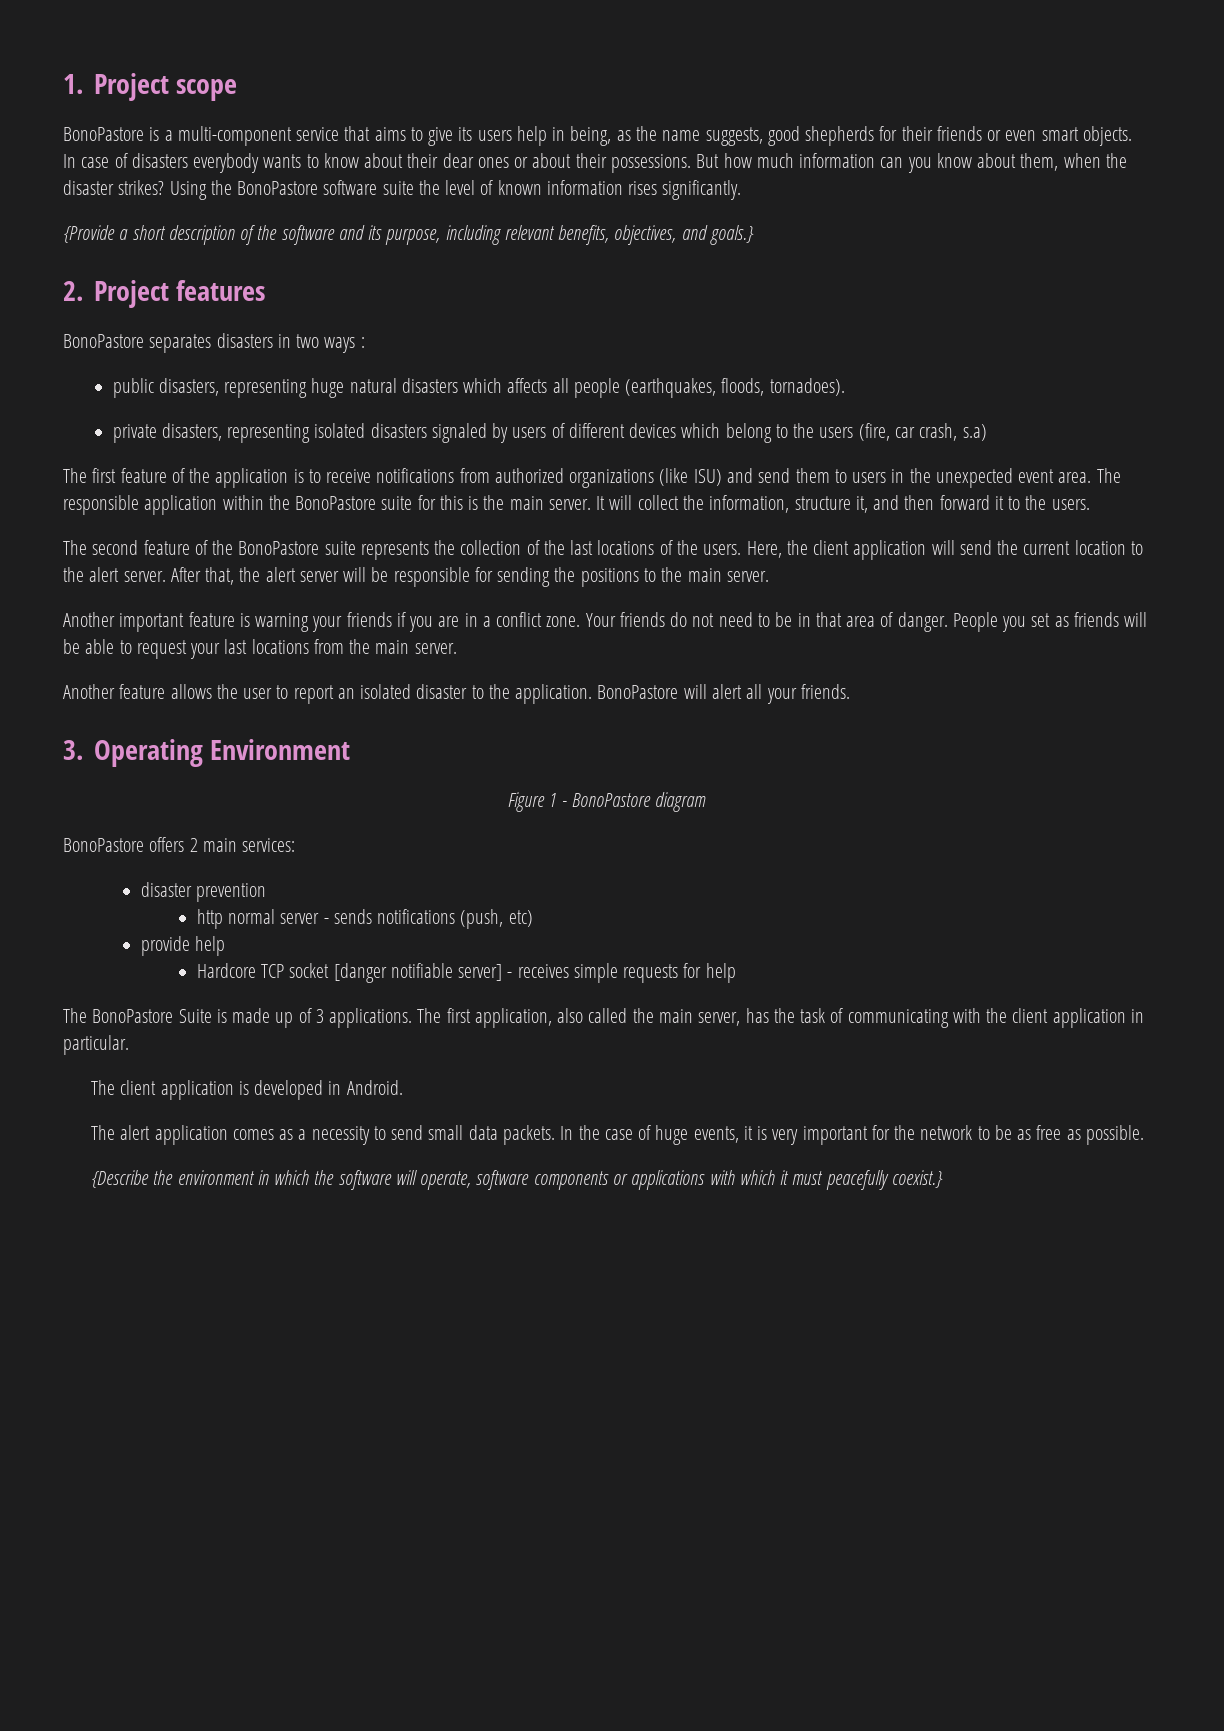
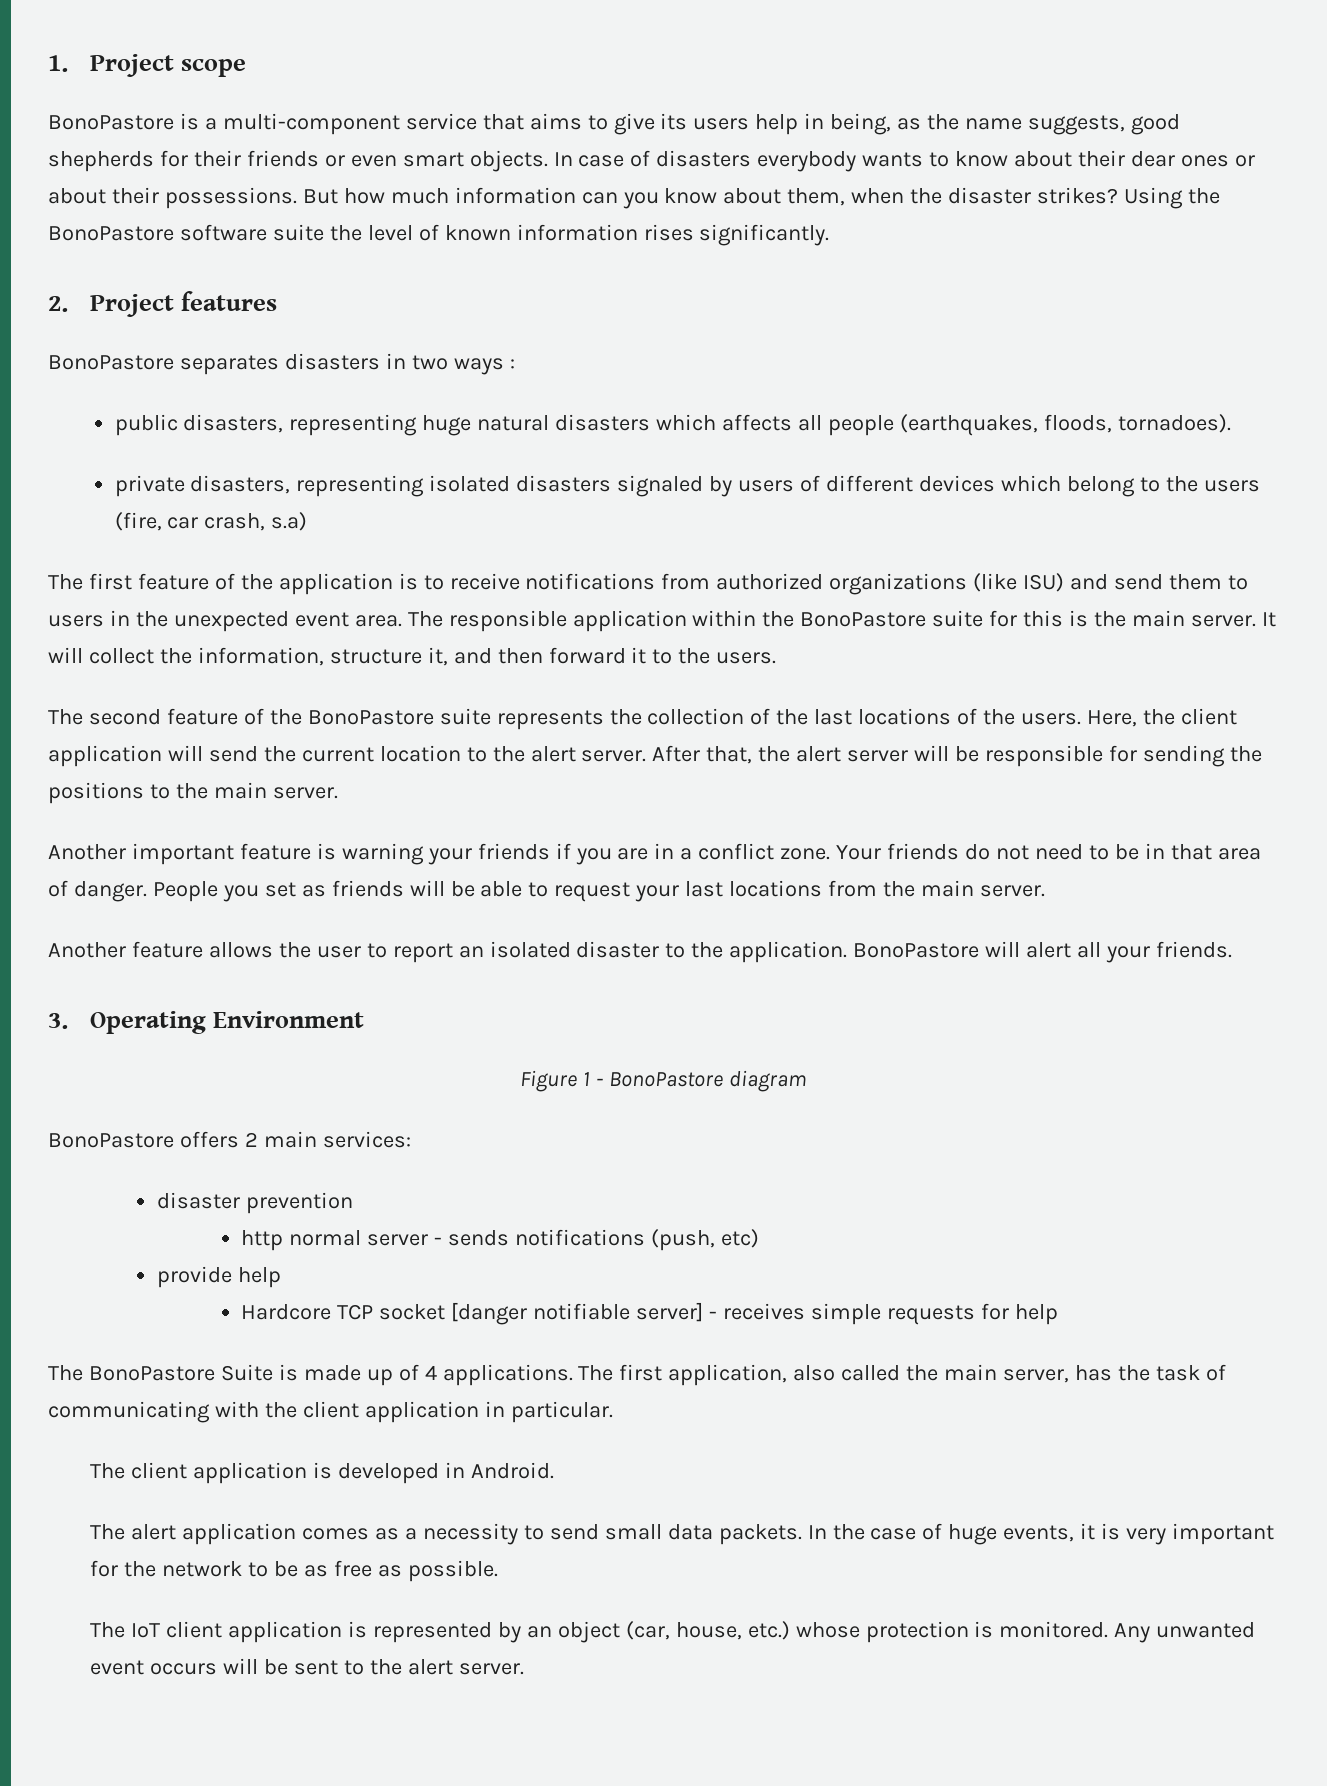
- {Provide a short description of the software and its purpose, including relevant benefits, objectives, and goals.}
- The BonoPastore Suite is made up of 3 applications.
+ The BonoPastore Suite is made up of 4 applications.
- {Describe the environment in which the software will operate, software components or applications with which it must peacefully coexist.}
+ The IoT client application is represented by an object (car, house, etc.) whose protection is monitored. Any unwanted event occurs will be sent to the alert server.

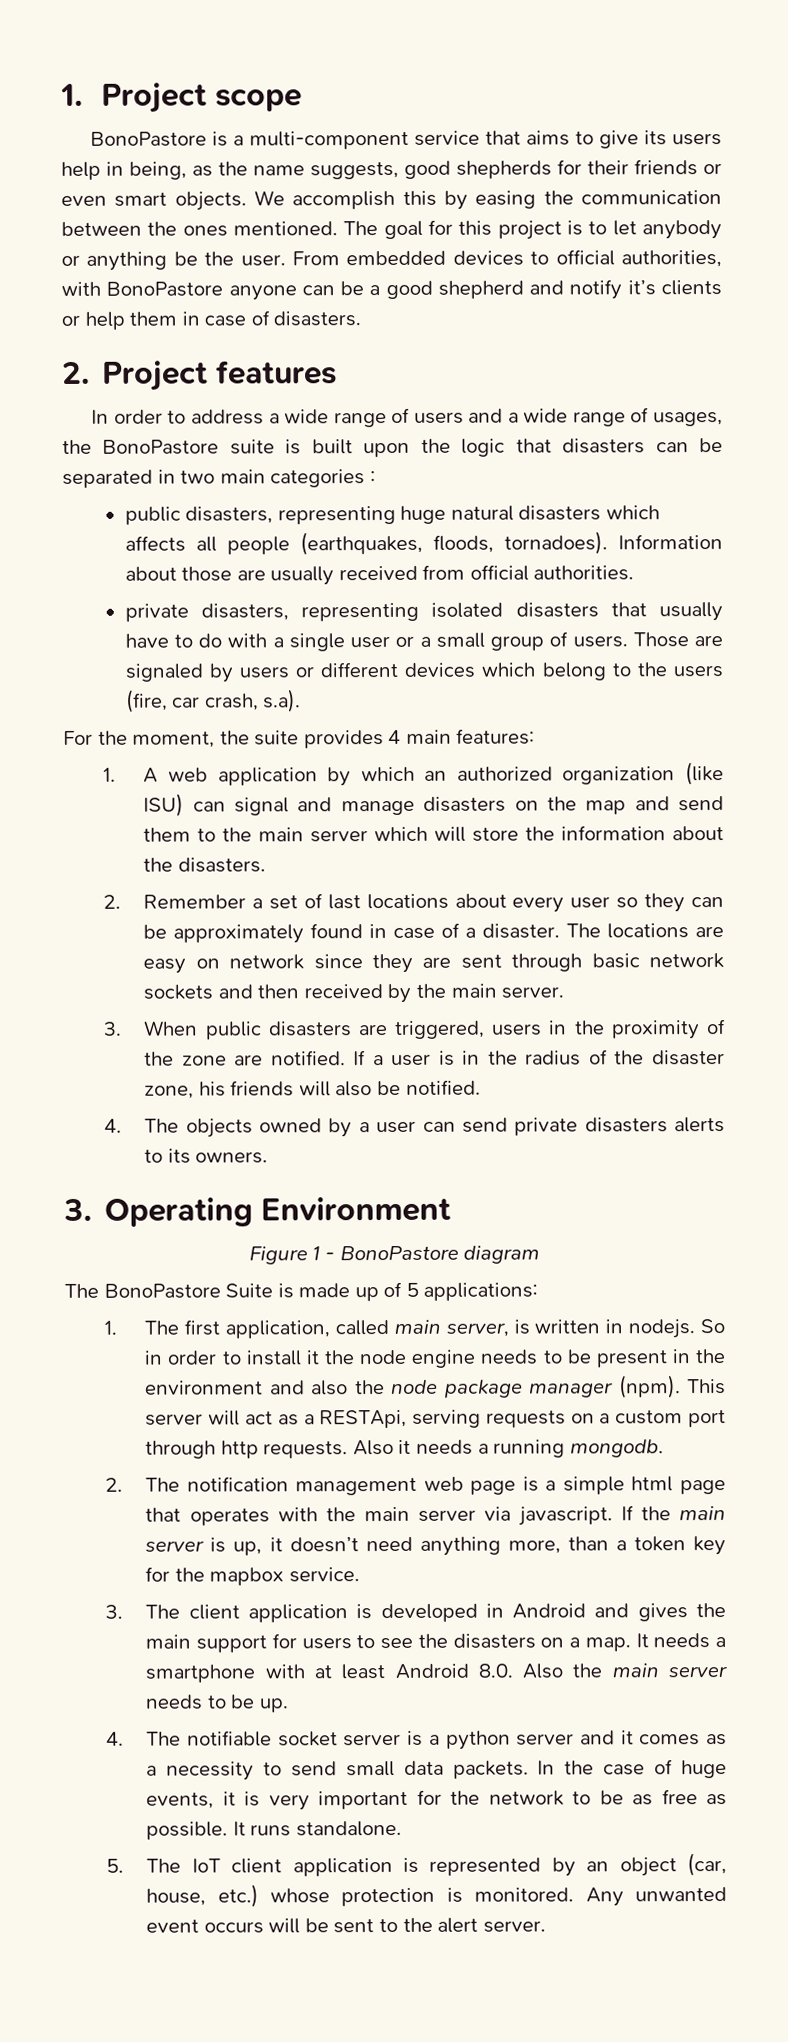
- In case of disasters everybody wants to know about their dear ones or about their possessions. But how much information can you know about them, when the disaster strikes? Using the BonoPastore software suite the level of known information rises significantly.
+ We accomplish this by easing the communication between the ones mentioned. The goal for this project is to let anybody or anything be the user. From embedded devices to official authorities, with BonoPastore anyone can be a good shepherd and notify it’s clients or help them in case of disasters.
  2. Project features
- BonoPastore separates disasters in two ways :
+ In order to address a wide range of users and a wide range of usages, the BonoPastore suite is built upon the logic that disasters can be separated in two main categories :
+ Information about those are usually received from official authorities.
- private disasters, representing isolated disasters signaled by users of different devices which belong to the users (fire, car crash, s.a)
- The first feature of the application is to receive notifications from authorized organizations (like ISU) and send them to users in the unexpected event area. The responsible application within the BonoPastore suite for this is the main server. It will collect the information, structure it, and then forward it to the users.
- The second feature of the BonoPastore suite represents the collection of the last locations of the users. Here, the client application will send the current location to the alert server. After that, the alert server will be responsible for sending the positions to the main server.
- Another important feature is warning your friends if you are in a conflict zone. Your friends do not need to be in that area of danger. People you set as friends will be able to request your last locations from the main server.
- Another feature allows the user to report an isolated disaster to the application. BonoPastore will alert all your friends.
+ private disasters, representing isolated disasters that usually have to do with a single user or a small group of users. Those are signaled by users or different devices which belong to the users (fire, car crash, s.a).
+ For the moment, the suite provides 4 main features:
+ 1. A web application by which an authorized organization (like ISU) can signal and manage disasters on the map and send them to the main server which will store the information about the disasters.
+ 2. Remember a set of last locations about every user so they can be approximately found in case of a disaster. The locations are easy on network since they are sent through basic network sockets and then received by the main server.
+ 3. When public disasters are triggered, users in the proximity of the zone are notified. If a user is in the radius of the disaster zone, his friends will also be notified.
+ 4. The objects owned by a user can send private disasters alerts to its owners.
- BonoPastore offers 2 main services:
- disaster prevention
- http normal server - sends notifications (push, etc)
- provide help
- Hardcore TCP socket [danger notifiable server] - receives simple requests for help
- The BonoPastore Suite is made up of 4 applications. The first application, also called the main server, has the task of communicating with the client application in particular.
- The client application is developed in Android.
- The alert application comes as a necessity to send small data packets.
+ The BonoPastore Suite is made up of 5 applications:
+ 1. The first application, called main server, is written in nodejs. So in order to install it the node engine needs to be present in the environment and also the node package manager (npm). This server will act as a RESTApi, serving requests on a custom port through http requests. Also it needs a running mongodb.
+ 2. The notification management web page is a simple html page that operates with the main server via javascript. If the main server is up, it doesn’t need anything more, than a token key for the mapbox service.
+ 3. The client application is developed in Android and gives the main support for users to see the disasters on a map. It needs a smartphone with at least Android 8.0. Also the main server needs to be up.
+ 4. The notifiable socket server is a python server and it comes as a necessity to send small data packets.
- In the case of huge events, it is very important for the network to be as free as possible.
- The IoT client application is represented by an object (car, house, etc.) whose protection is monitored.
+ In the case of huge events, it is very important for the network to be as free as possible. It runs standalone.
+ 5. The IoT client application is represented by an object (car, house, etc.) whose protection is monitored.

